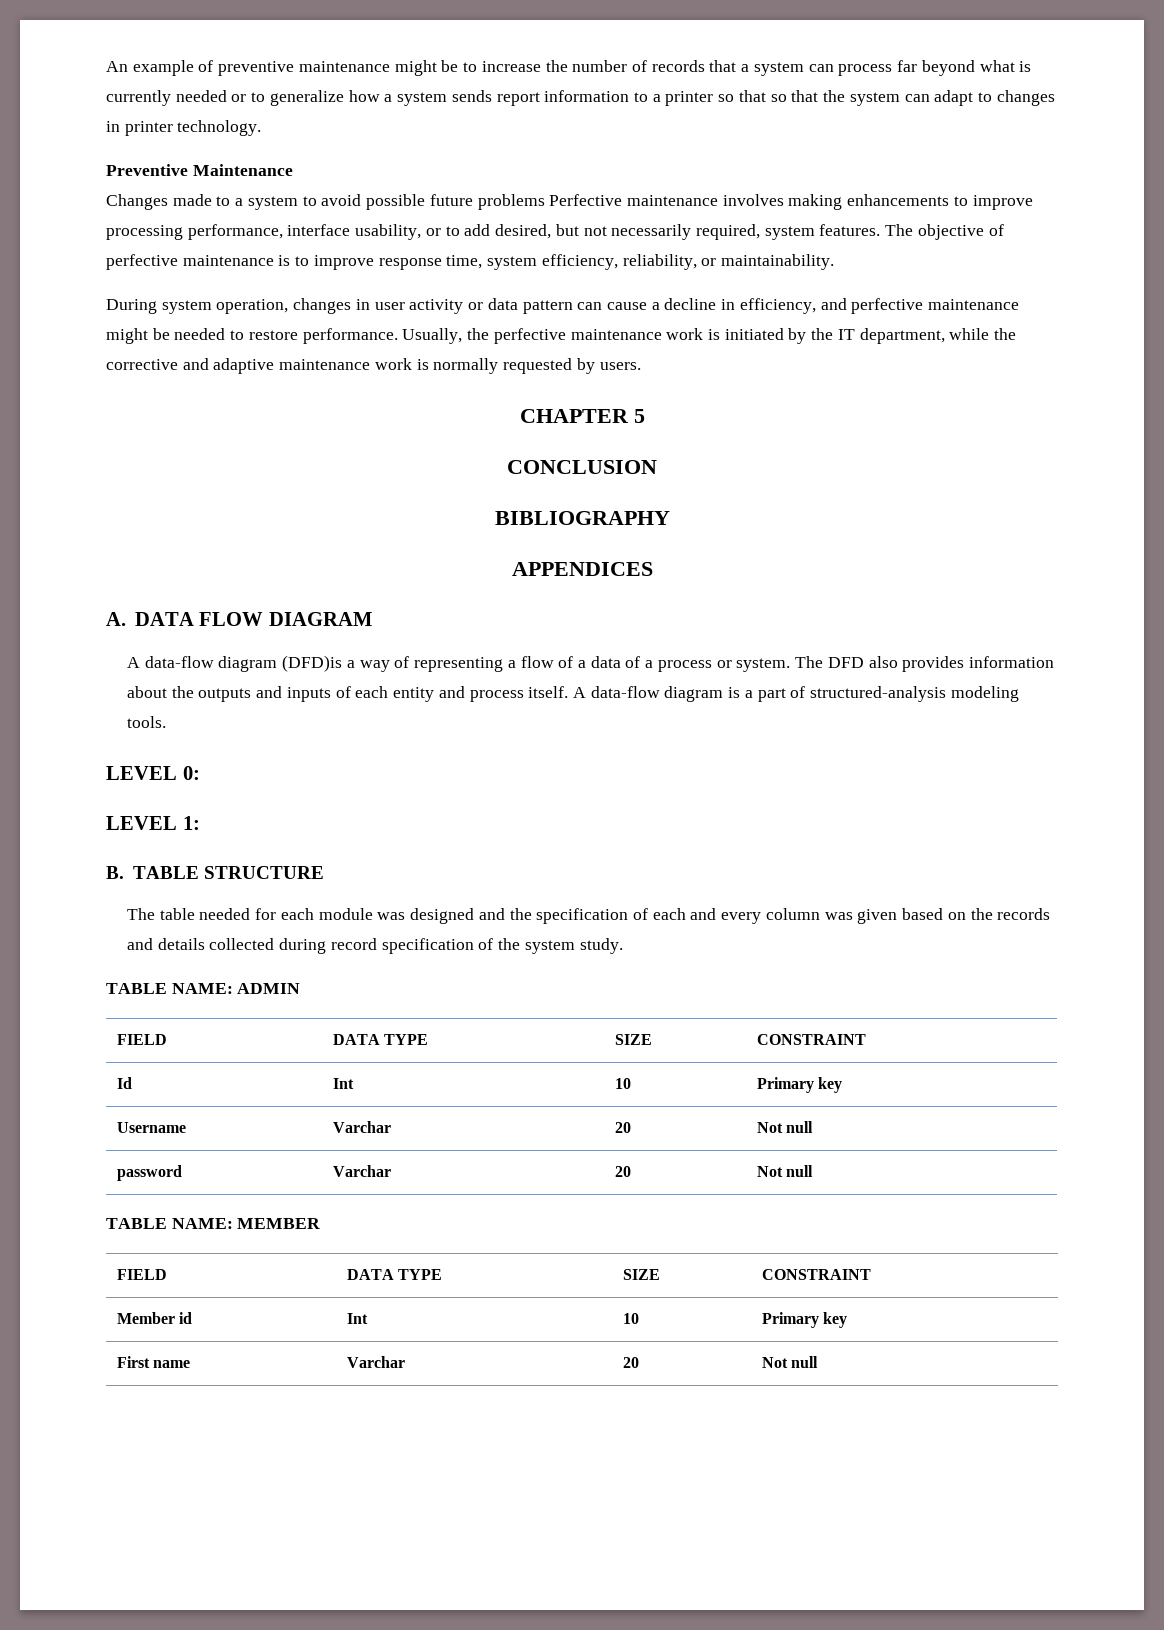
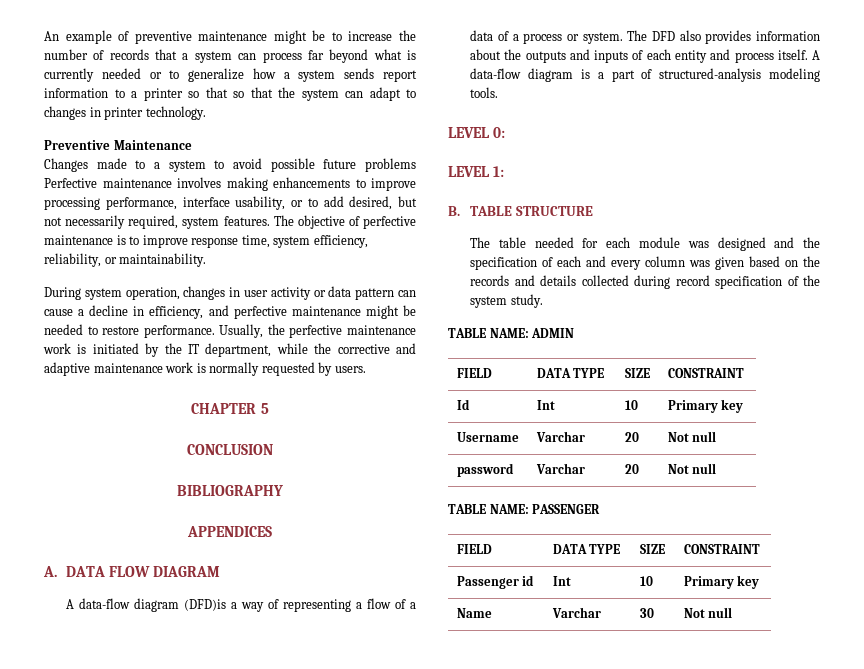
- TABLE NAME: MEMBER
+ TABLE NAME: PASSENGER
  FIELD | DATA TYPE | SIZE | CONSTRAINT
- Member id | Int | 10 | Primary key
+ Passenger id | Int | 10 | Primary key
- First name | Varchar | 20 | Not null
+ Name | Varchar | 30 | Not null

